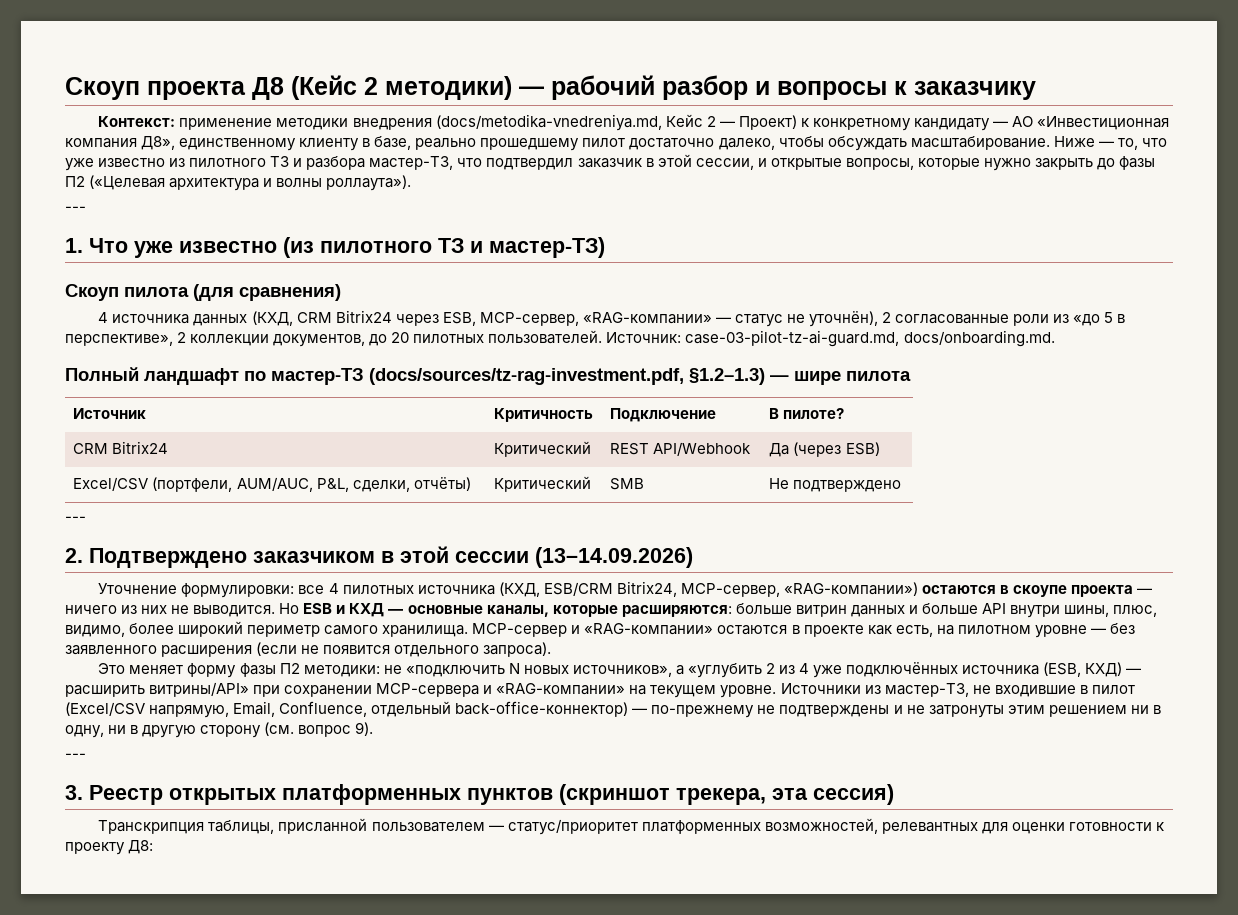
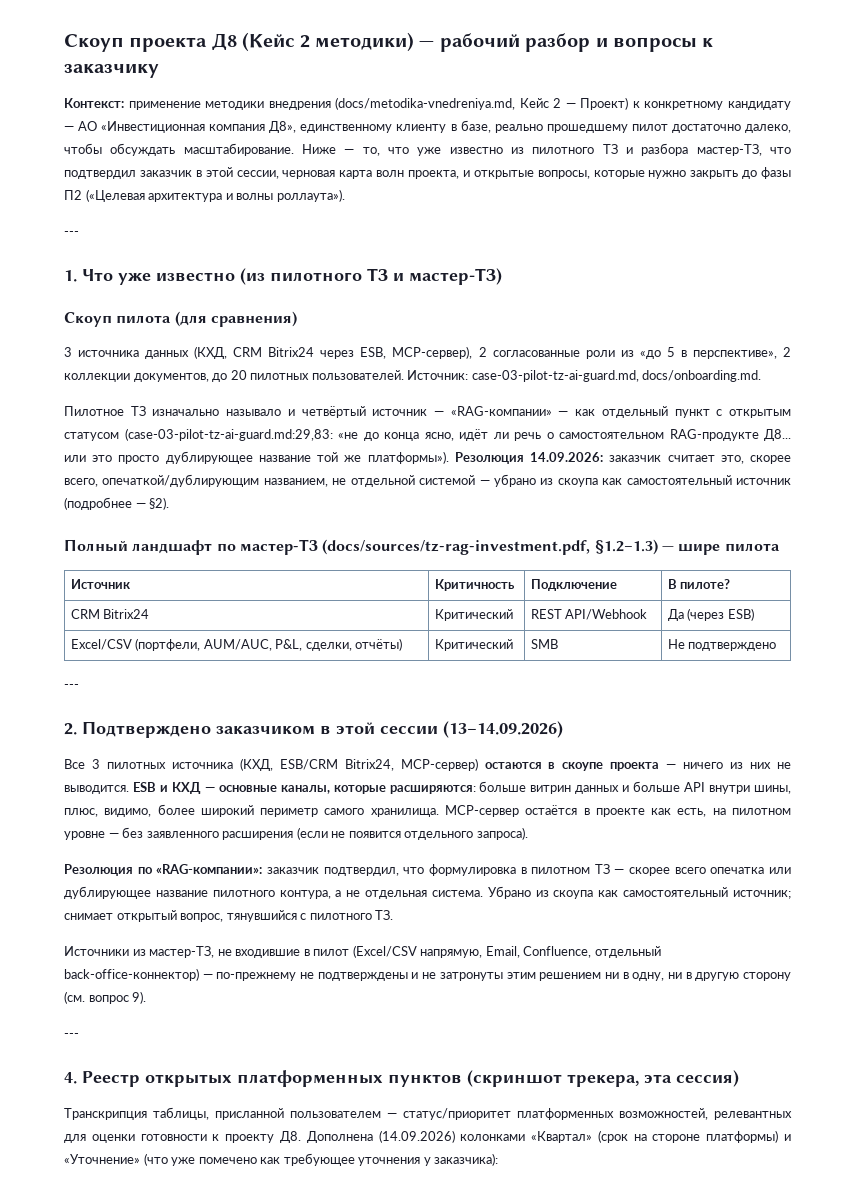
- Ниже — то, что уже известно из пилотного ТЗ и разбора мастер-ТЗ, что подтвердил заказчик в этой сессии, и открытые вопросы, которые нужно закрыть до фазы П2 («Целевая архитектура и волны роллаута»).
+ Ниже — то, что уже известно из пилотного ТЗ и разбора мастер-ТЗ, что подтвердил заказчик в этой сессии, черновая карта волн проекта, и открытые вопросы, которые нужно закрыть до фазы П2 («Целевая архитектура и волны роллаута»).
- 4 источника данных (КХД, CRM Bitrix24 через ESB, MCP-сервер, «RAG-компании» — статус не уточнён), 2 согласованные роли из «до 5 в перспективе», 2 коллекции документов, до 20 пилотных пользователей.
+ 3 источника данных (КХД, CRM Bitrix24 через ESB, MCP-сервер), 2 согласованные роли из «до 5 в перспективе», 2 коллекции документов, до 20 пилотных пользователей.
+ Пилотное ТЗ изначально называло и четвёртый источник — «RAG-компании» — как отдельный пункт с открытым статусом (case-03-pilot-tz-ai-guard.md:29,83: «не до конца ясно, идёт ли речь о самостоятельном RAG-продукте Д8... или это просто дублирующее название той же платформы»). Резолюция 14.09.2026: заказчик считает это, скорее всего, опечаткой/дублирующим названием, не отдельной системой — убрано из скоупа как самостоятельный источник (подробнее — §2).
- Уточнение формулировки: все 4 пилотных источника (КХД, ESB/CRM Bitrix24, MCP-сервер, «RAG-компании») остаются в скоупе проекта — ничего из них не выводится.
+ Все 3 пилотных источника (КХД, ESB/CRM Bitrix24, MCP-сервер) остаются в скоупе проекта — ничего из них не выводится.
- Но ESB и КХД — основные каналы, которые расширяются: больше витрин данных и больше API внутри шины, плюс, видимо, более широкий периметр самого хранилища.
+ ESB и КХД — основные каналы, которые расширяются: больше витрин данных и больше API внутри шины, плюс, видимо, более широкий периметр самого хранилища.
- MCP-сервер и «RAG-компании» остаются в проекте как есть, на пилотном уровне — без заявленного расширения (если не появится отдельного запроса).
+ MCP-сервер остаётся в проекте как есть, на пилотном уровне — без заявленного расширения (если не появится отдельного запроса).
- Это меняет форму фазы П2 методики: не «подключить N новых источников», а «углубить 2 из 4 уже подключённых источника (ESB, КХД) — расширить витрины/API» при сохранении MCP-сервера и «RAG-компании» на текущем уровне. Источники из мастер-ТЗ, не входившие в пилот (Excel/CSV напрямую, Email, Confluence, отдельный back-office-коннектор) — по-прежнему не подтверждены и не затронуты этим решением ни в одну, ни в другую сторону (см. вопрос 9).
+ Резолюция по «RAG-компании»: заказчик подтвердил, что формулировка в пилотном ТЗ — скорее всего опечатка или дублирующее название пилотного контура, а не отдельная система. Убрано из скоупа как самостоятельный источник; снимает открытый вопрос, тянувшийся с пилотного ТЗ.
+ Источники из мастер-ТЗ, не входившие в пилот (Excel/CSV напрямую, Email, Confluence, отдельный back-office-коннектор) — по-прежнему не подтверждены и не затронуты этим решением ни в одну, ни в другую сторону (см. вопрос 9).
- 3. Реестр открытых платформенных пунктов (скриншот трекера, эта сессия)
+ 4. Реестр открытых платформенных пунктов (скриншот трекера, эта сессия)
- Транскрипция таблицы, присланной пользователем — статус/приоритет платформенных возможностей, релевантных для оценки готовности к проекту Д8:
+ Транскрипция таблицы, присланной пользователем — статус/приоритет платформенных возможностей, релевантных для оценки готовности к проекту Д8. Дополнена (14.09.2026) колонками «Квартал» (срок на стороне платформы) и «Уточнение» (что уже помечено как требующее уточнения у заказчика):

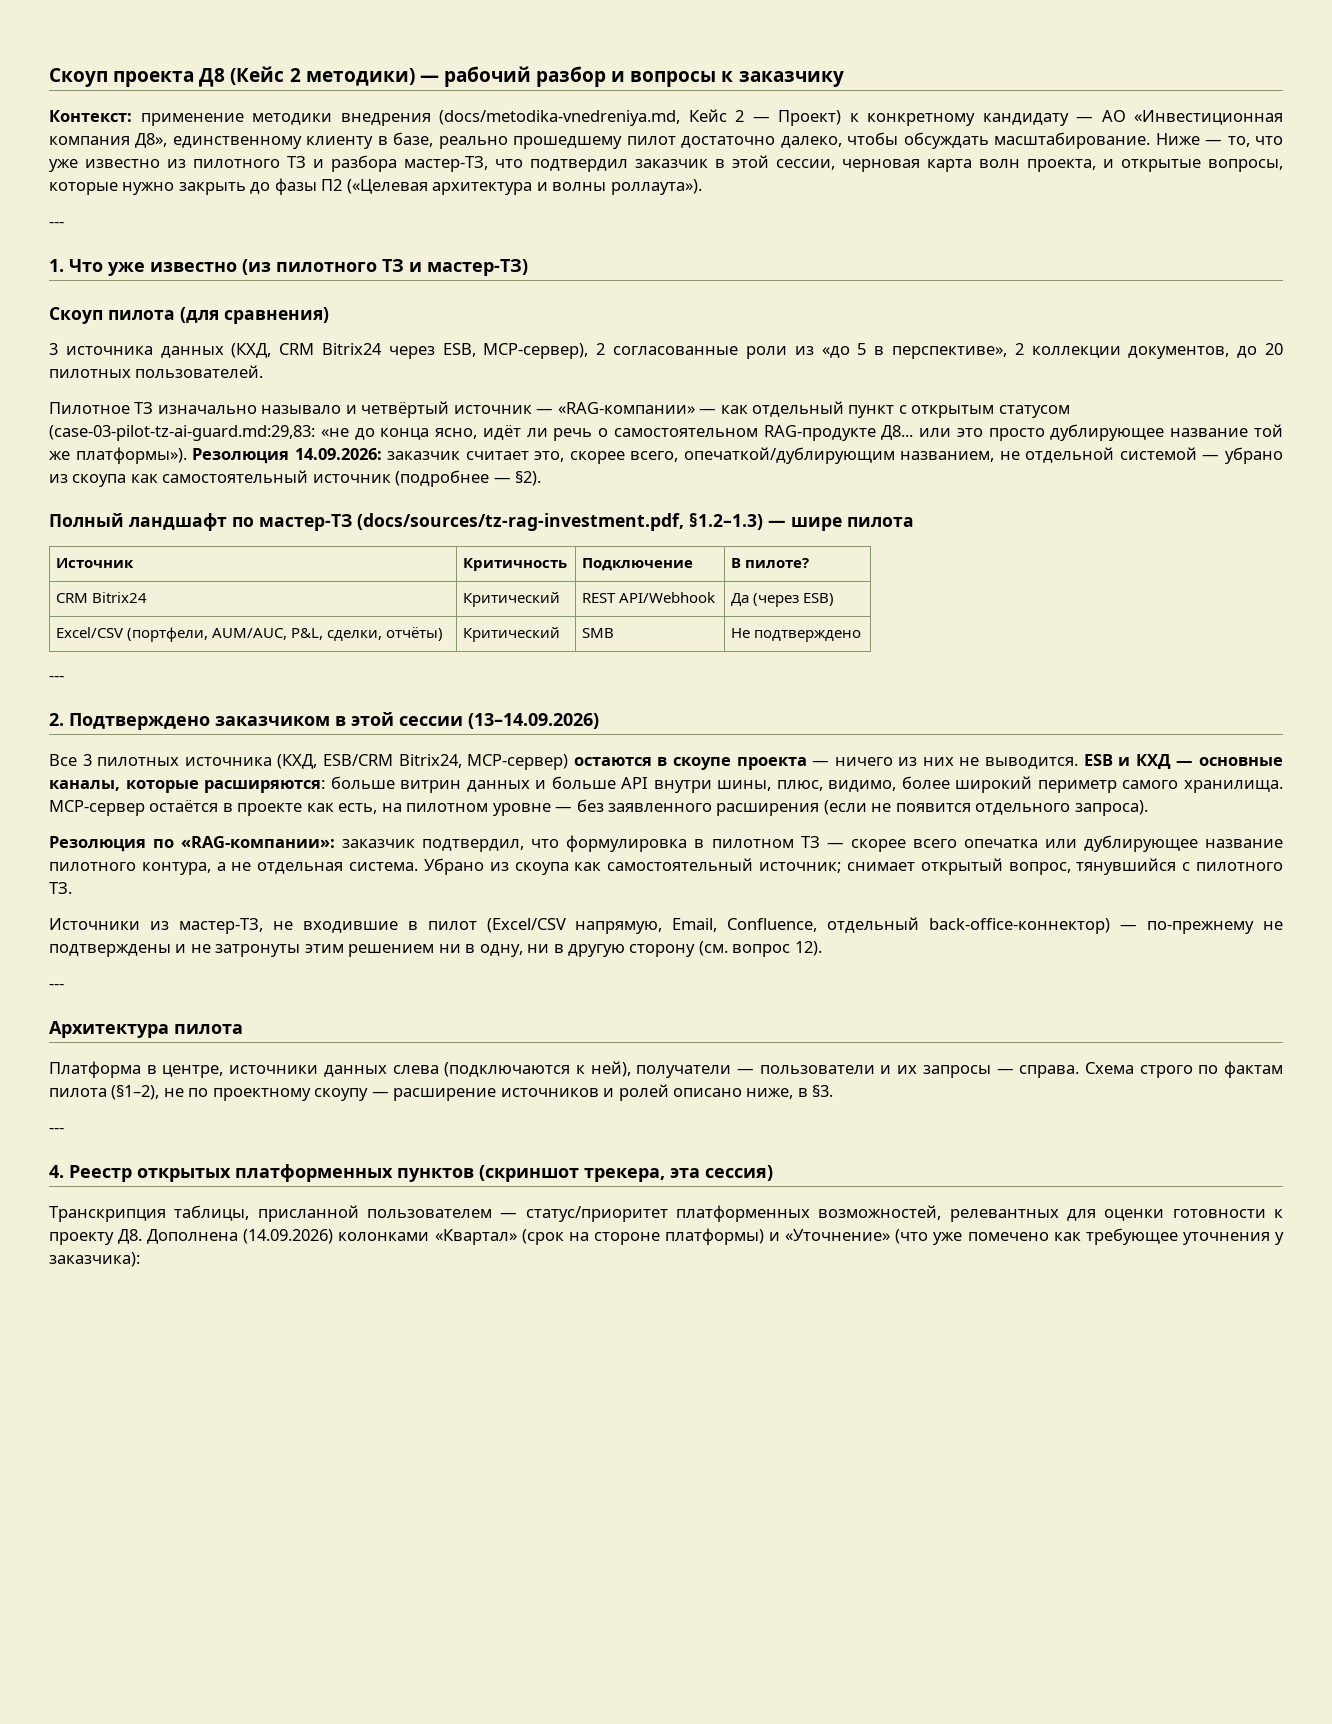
- Источник: case-03-pilot-tz-ai-guard.md, docs/onboarding.md.
- Источники из мастер-ТЗ, не входившие в пилот (Excel/CSV напрямую, Email, Confluence, отдельный back-office-коннектор) — по-прежнему не подтверждены и не затронуты этим решением ни в одну, ни в другую сторону (см. вопрос 9).
+ Источники из мастер-ТЗ, не входившие в пилот (Excel/CSV напрямую, Email, Confluence, отдельный back-office-коннектор) — по-прежнему не подтверждены и не затронуты этим решением ни в одну, ни в другую сторону (см. вопрос 12).
+ ---
+ Архитектура пилота
+ Платформа в центре, источники данных слева (подключаются к ней), получатели — пользователи и их запросы — справа. Схема строго по фактам пилота (§1–2), не по проектному скоупу — расширение источников и ролей описано ниже, в §3.

